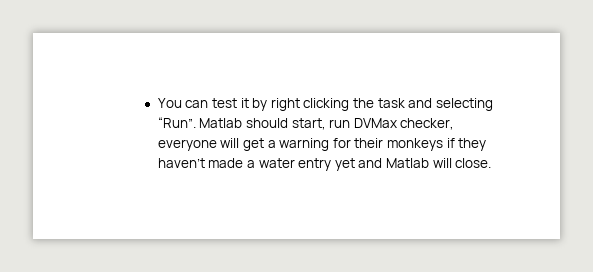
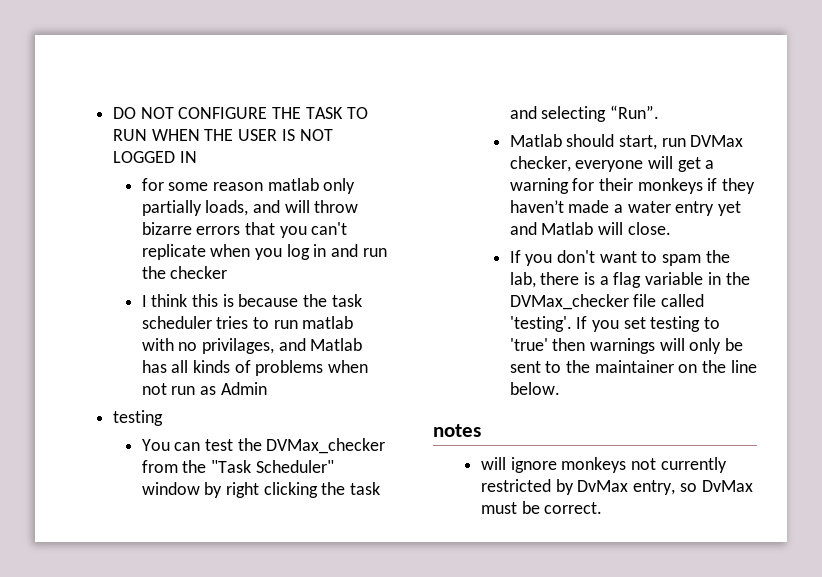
- You can test it by right clicking the task and selecting “Run”. Matlab should start, run DVMax checker, everyone will get a warning for their monkeys if they haven’t made a water entry yet and Matlab will close.
+ DO NOT CONFIGURE THE TASK TO RUN WHEN THE USER IS NOT LOGGED IN
+ for some reason matlab only partially loads, and will throw bizarre errors that you can't replicate when you log in and run the checker
+ I think this is because the task scheduler tries to run matlab with no privilages, and Matlab has all kinds of problems when not run as Admin
+ testing
+ You can test the DVMax_checker from the "Task Scheduler" window by right clicking the task and selecting “Run”.
+ Matlab should start, run DVMax checker, everyone will get a warning for their monkeys if they haven’t made a water entry yet and Matlab will close.
+ If you don't want to spam the lab, there is a flag variable in the DVMax_checker file called 'testing'. If you set testing to 'true' then warnings will only be sent to the maintainer on the line below.
+ notes
+ will ignore monkeys not currently restricted by DvMax entry, so DvMax must be correct.

